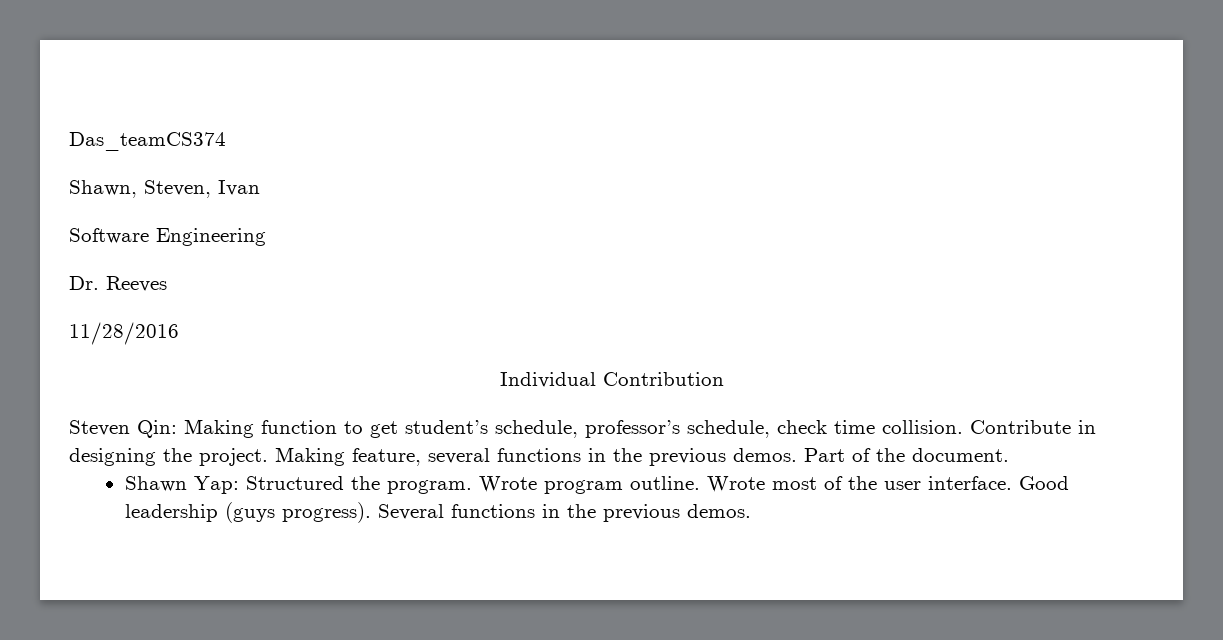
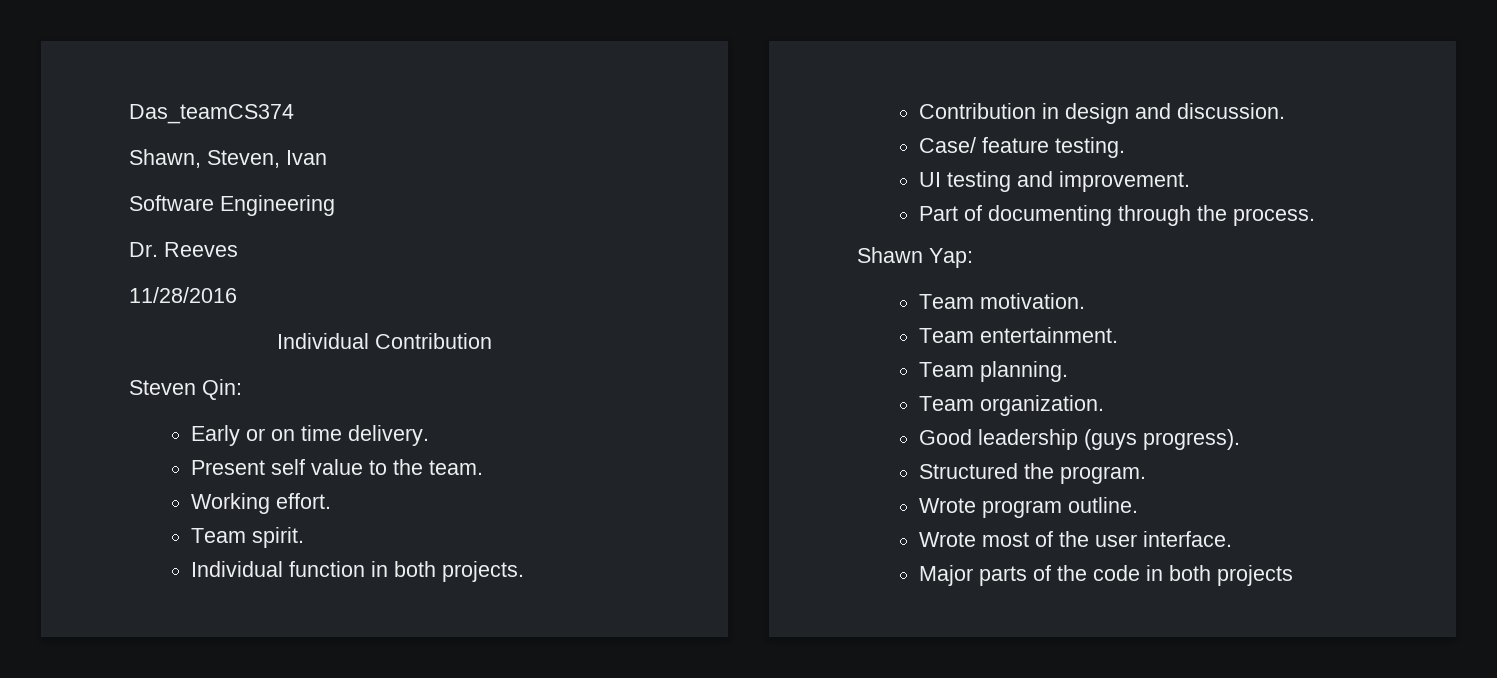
- Steven Qin: Making function to get student’s schedule, professor’s schedule, check time collision. Contribute in designing the project. Making feature, several functions in the previous demos. Part of the document.
- Shawn Yap: Structured the program. Wrote program outline. Wrote most of the user interface. Good leadership (guys progress). Several functions in the previous demos.
+ Steven Qin:
+ Early or on time delivery.
+ Present self value to the team.
+ Working effort.
+ Team spirit.
+ Individual function in both projects.
+ Contribution in design and discussion.
+ Case/ feature testing.
+ UI testing and improvement.
+ Part of documenting through the process.
+ Shawn Yap:
+ Team motivation.
+ Team entertainment.
+ Team planning.
+ Team organization.
+ Good leadership (guys progress).
+ Structured the program.
+ Wrote program outline.
+ Wrote most of the user interface.
+ Major parts of the code in both projects

